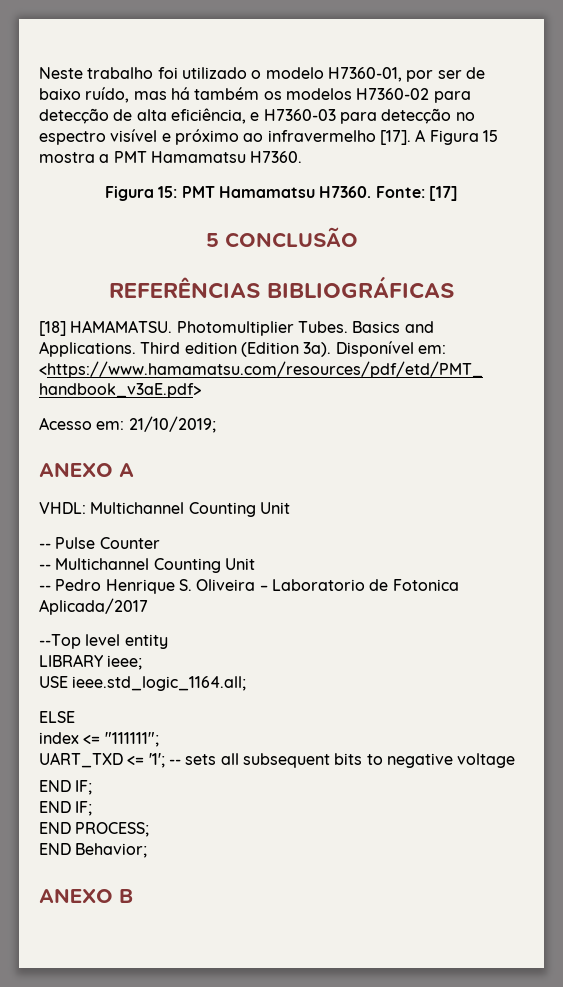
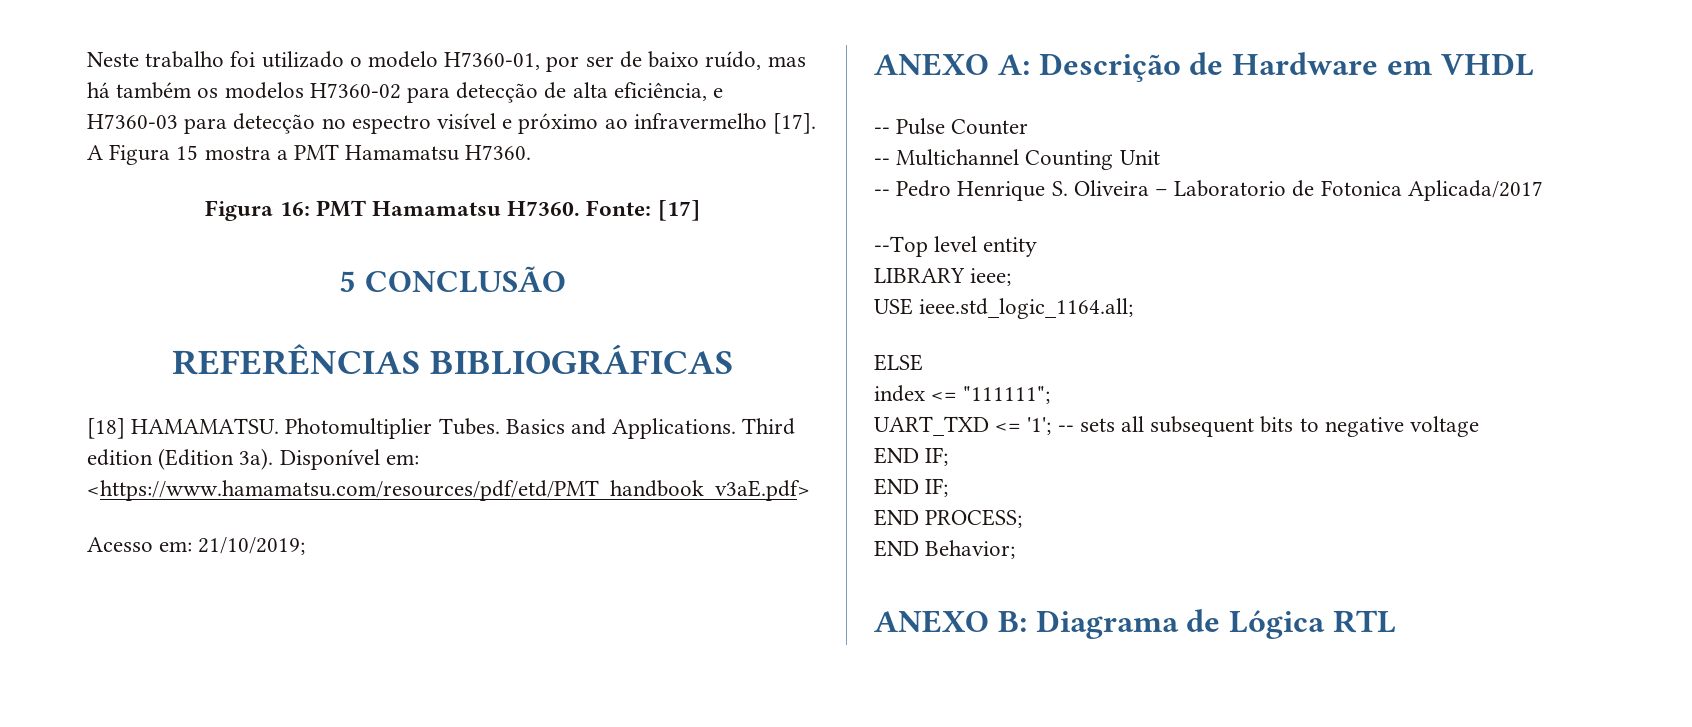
- Figura 15: PMT Hamamatsu H7360.
+ Figura 16: PMT Hamamatsu H7360.
- ANEXO A
- VHDL: Multichannel Counting Unit
+ ANEXO A: Descrição de Hardware em VHDL
- ANEXO B
+ ANEXO B: Diagrama de Lógica RTL

